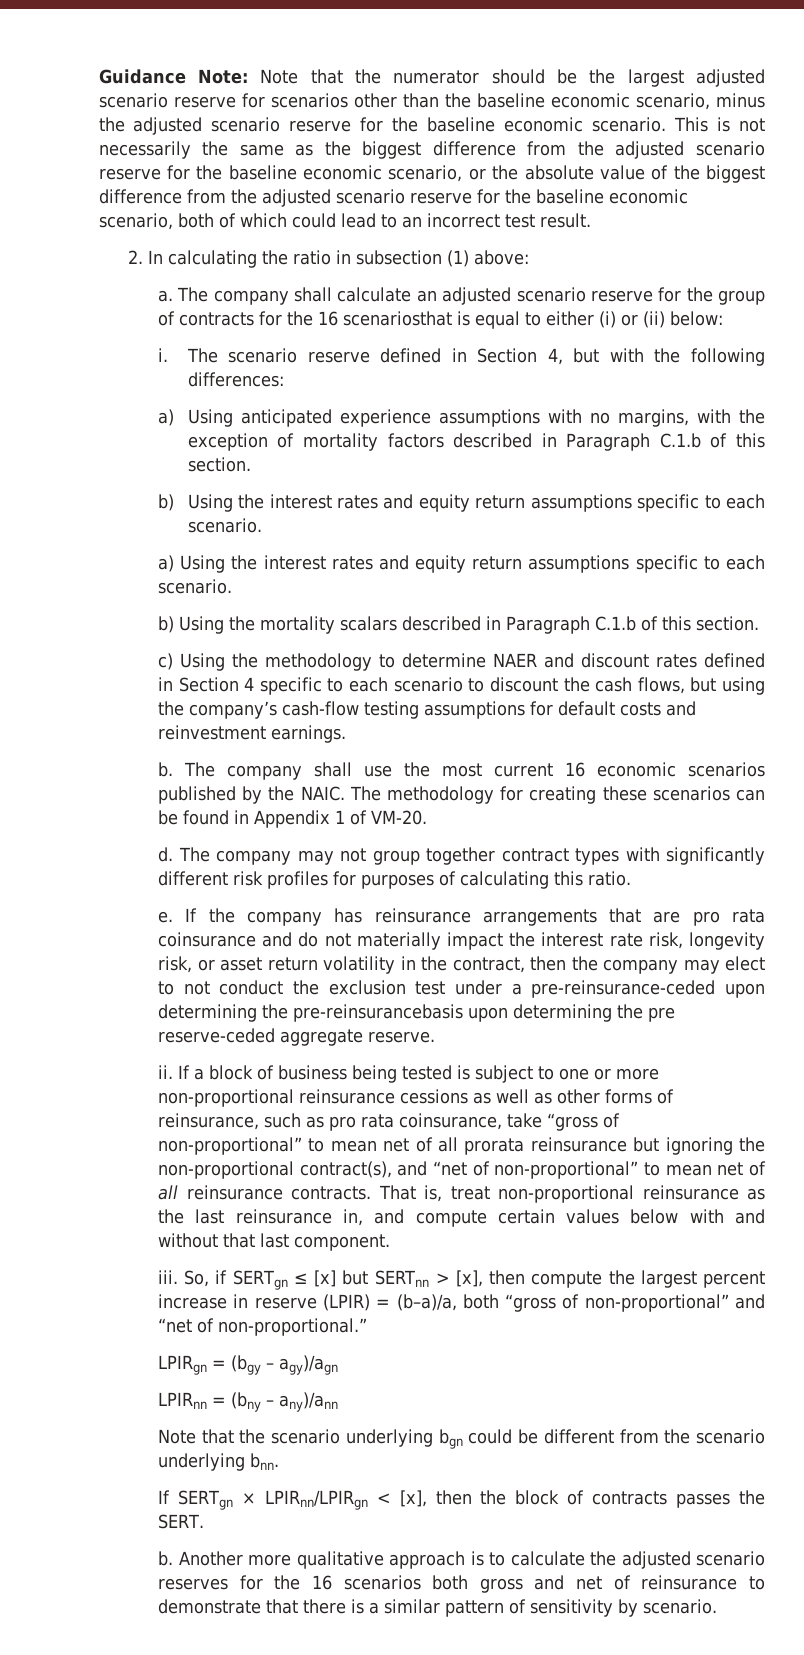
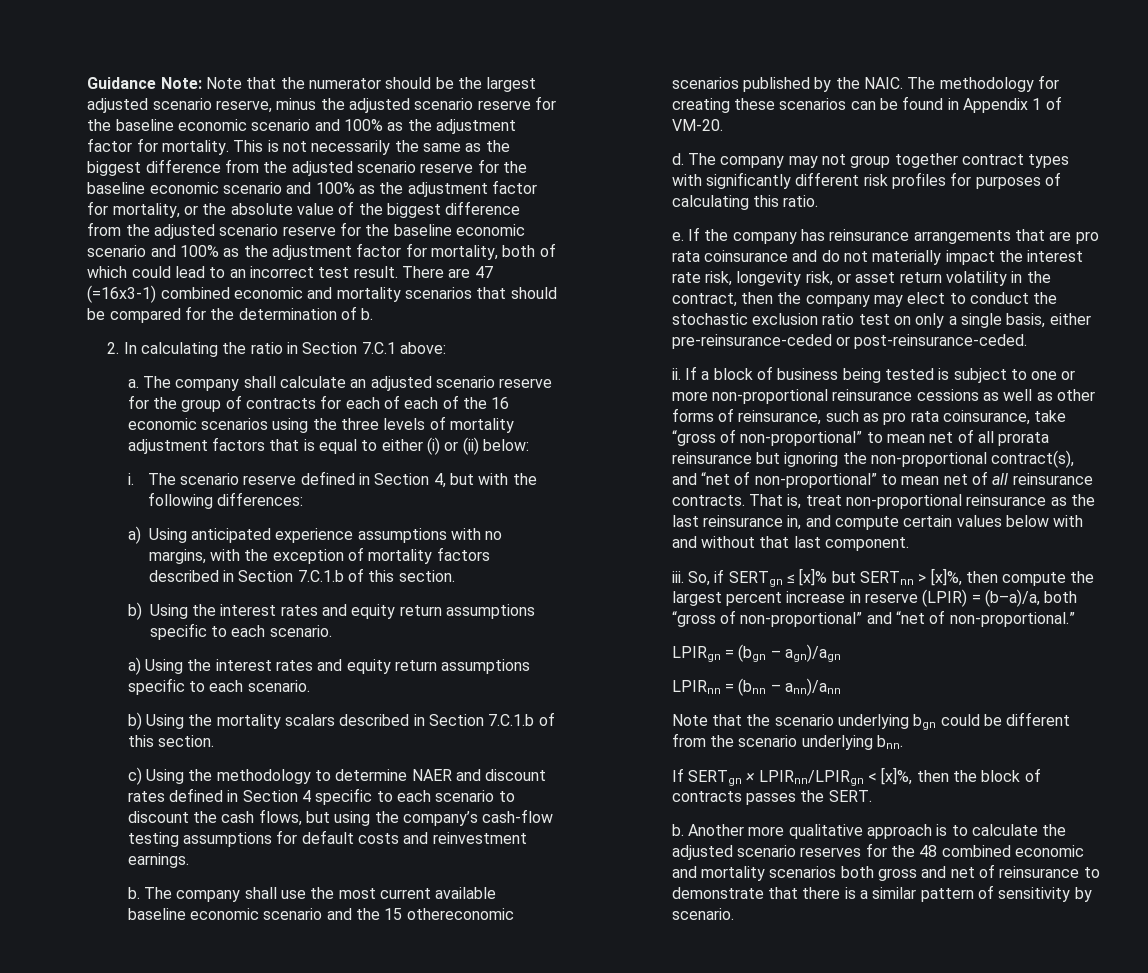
- Guidance Note: Note that the numerator should be the largest adjusted scenario reserve for scenarios other than the baseline economic scenario, minus the adjusted scenario reserve for the baseline economic scenario.
+ Guidance Note: Note that the numerator should be the largest adjusted scenario reserve, minus the adjusted scenario reserve for the baseline economic scenario and 100% as the adjustment factor for mortality.
- This is not necessarily the same as the biggest difference from the adjusted scenario reserve for the baseline economic scenario, or the absolute value of the biggest difference from the adjusted scenario reserve for the baseline economic scenario, both of which could lead to an incorrect test result.
+ This is not necessarily the same as the biggest difference from the adjusted scenario reserve for the baseline economic scenario and 100% as the adjustment factor for mortality, or the absolute value of the biggest difference from the adjusted scenario reserve for the baseline economic scenario and 100% as the adjustment factor for mortality, both of which could lead to an incorrect test result. There are 47 (=16x3-1) combined economic and mortality scenarios that should be compared for the determination of b.
- 2. In calculating the ratio in subsection (1) above:
+ 2. In calculating the ratio in Section 7.C.1 above:
- The company shall calculate an adjusted scenario reserve for the group of contracts for the 16 scenariosthat is equal to either (i) or (ii) below:
+ The company shall calculate an adjusted scenario reserve for the group of contracts for each of each of the 16 economic scenarios using the three levels of mortality adjustment factors that is equal to either (i) or (ii) below:
- a) Using anticipated experience assumptions with no margins, with the exception of mortality factors described in Paragraph C.1.b of this section.
+ a) Using anticipated experience assumptions with no margins, with the exception of mortality factors described in Section 7.C.1.b of this section.
- b) Using the mortality scalars described in Paragraph C.1.b of this section.
+ b) Using the mortality scalars described in Section 7.C.1.b of this section.
- The company shall use the most current 16 economic scenarios published by the NAIC.
+ The company shall use the most current available baseline economic scenario and the 15 othereconomic scenarios published by the NAIC.
- If the company has reinsurance arrangements that are pro rata coinsurance and do not materially impact the interest rate risk, longevity risk, or asset return volatility in the contract, then the company may elect to not conduct the exclusion test under a pre-reinsurance-ceded upon determining the pre-reinsurancebasis upon determining the pre reserve-ceded aggregate reserve.
+ If the company has reinsurance arrangements that are pro rata coinsurance and do not materially impact the interest rate risk, longevity risk, or asset return volatility in the contract, then the company may elect to conduct the stochastic exclusion ratio test on only a single basis, either pre-reinsurance-ceded or post-reinsurance-ceded.
- So, if SERTgn ≤ [x] but SERTnn > [x], then compute the largest percent increase in reserve (LPIR) = (b–a)/a, both “gross of non-proportional” and “net of non-proportional.”
+ So, if SERTgn ≤ [x]% but SERTnn > [x]%, then compute the largest percent increase in reserve (LPIR) = (b–a)/a, both “gross of non-proportional” and “net of non-proportional.”
- LPIRgn = (bgy – agy)/agn
+ LPIRgn = (bgn – agn)/agn
- LPIRnn = (bny – any)/ann
+ LPIRnn = (bnn – ann)/ann
- If SERTgn × LPIRnn/LPIRgn < [x], then the block of contracts passes the SERT.
+ If SERTgn × LPIRnn/LPIRgn < [x]%, then the block of contracts passes the SERT.
- Another more qualitative approach is to calculate the adjusted scenario reserves for the 16 scenarios both gross and net of reinsurance to demonstrate that there is a similar pattern of sensitivity by scenario.
+ Another more qualitative approach is to calculate the adjusted scenario reserves for the 48 combined economic and mortality scenarios both gross and net of reinsurance to demonstrate that there is a similar pattern of sensitivity by scenario.

